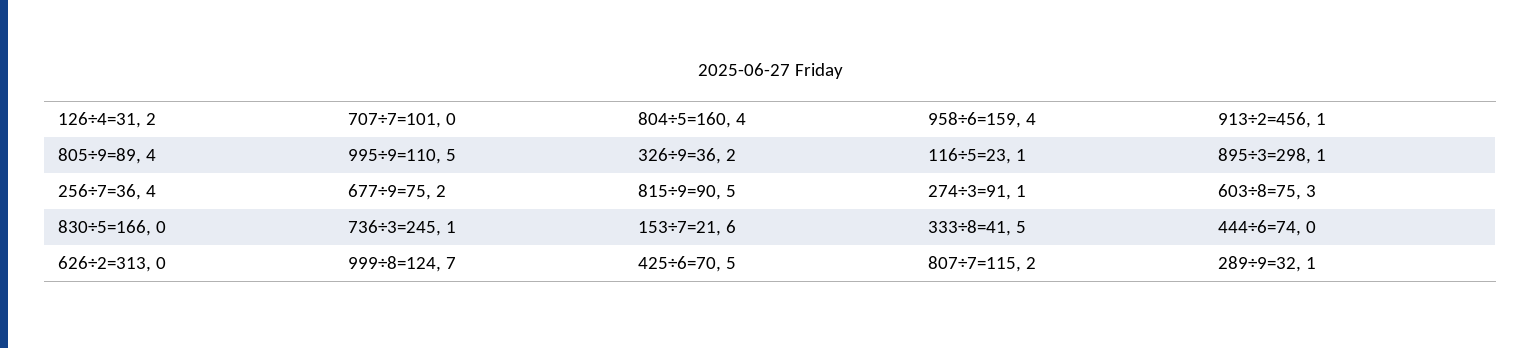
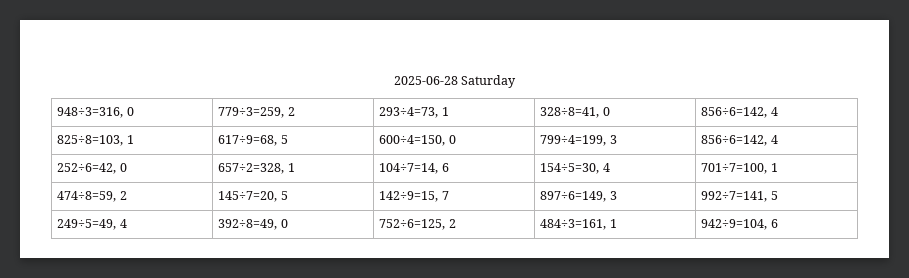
- 2025-06-27 Friday
- 126÷4=31, 2 | 707÷7=101, 0 | 804÷5=160, 4 | 958÷6=159, 4 | 913÷2=456, 1
- 805÷9=89, 4 | 995÷9=110, 5 | 326÷9=36, 2 | 116÷5=23, 1 | 895÷3=298, 1
- 256÷7=36, 4 | 677÷9=75, 2 | 815÷9=90, 5 | 274÷3=91, 1 | 603÷8=75, 3
- 830÷5=166, 0 | 736÷3=245, 1 | 153÷7=21, 6 | 333÷8=41, 5 | 444÷6=74, 0
- 626÷2=313, 0 | 999÷8=124, 7 | 425÷6=70, 5 | 807÷7=115, 2 | 289÷9=32, 1
+ 2025-06-28 Saturday
+ 948÷3=316, 0 | 779÷3=259, 2 | 293÷4=73, 1 | 328÷8=41, 0 | 856÷6=142, 4
+ 825÷8=103, 1 | 617÷9=68, 5 | 600÷4=150, 0 | 799÷4=199, 3 | 856÷6=142, 4
+ 252÷6=42, 0 | 657÷2=328, 1 | 104÷7=14, 6 | 154÷5=30, 4 | 701÷7=100, 1
+ 474÷8=59, 2 | 145÷7=20, 5 | 142÷9=15, 7 | 897÷6=149, 3 | 992÷7=141, 5
+ 249÷5=49, 4 | 392÷8=49, 0 | 752÷6=125, 2 | 484÷3=161, 1 | 942÷9=104, 6

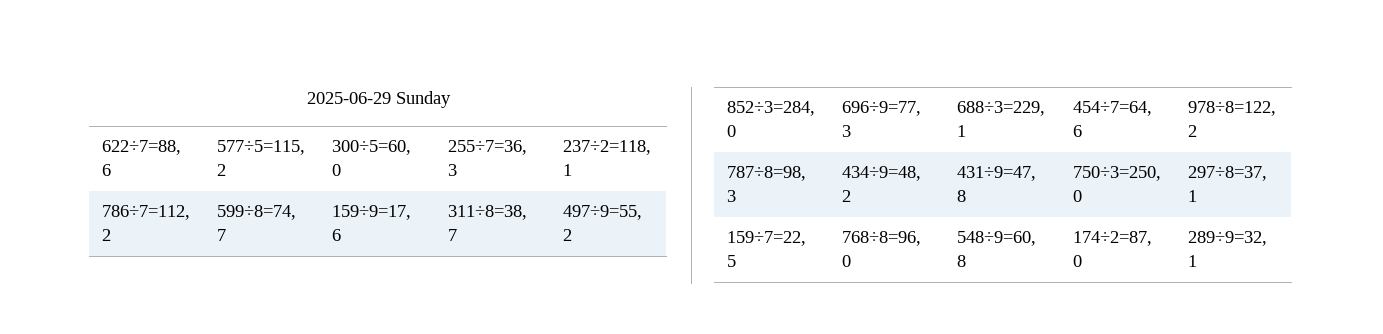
- 2025-06-28 Saturday
- 948÷3=316, 0 | 779÷3=259, 2 | 293÷4=73, 1 | 328÷8=41, 0 | 856÷6=142, 4
- 825÷8=103, 1 | 617÷9=68, 5 | 600÷4=150, 0 | 799÷4=199, 3 | 856÷6=142, 4
- 252÷6=42, 0 | 657÷2=328, 1 | 104÷7=14, 6 | 154÷5=30, 4 | 701÷7=100, 1
- 474÷8=59, 2 | 145÷7=20, 5 | 142÷9=15, 7 | 897÷6=149, 3 | 992÷7=141, 5
- 249÷5=49, 4 | 392÷8=49, 0 | 752÷6=125, 2 | 484÷3=161, 1 | 942÷9=104, 6
+ 2025-06-29 Sunday
+ 622÷7=88, 6 | 577÷5=115, 2 | 300÷5=60, 0 | 255÷7=36, 3 | 237÷2=118, 1
+ 786÷7=112, 2 | 599÷8=74, 7 | 159÷9=17, 6 | 311÷8=38, 7 | 497÷9=55, 2
+ 852÷3=284, 0 | 696÷9=77, 3 | 688÷3=229, 1 | 454÷7=64, 6 | 978÷8=122, 2
+ 787÷8=98, 3 | 434÷9=48, 2 | 431÷9=47, 8 | 750÷3=250, 0 | 297÷8=37, 1
+ 159÷7=22, 5 | 768÷8=96, 0 | 548÷9=60, 8 | 174÷2=87, 0 | 289÷9=32, 1

